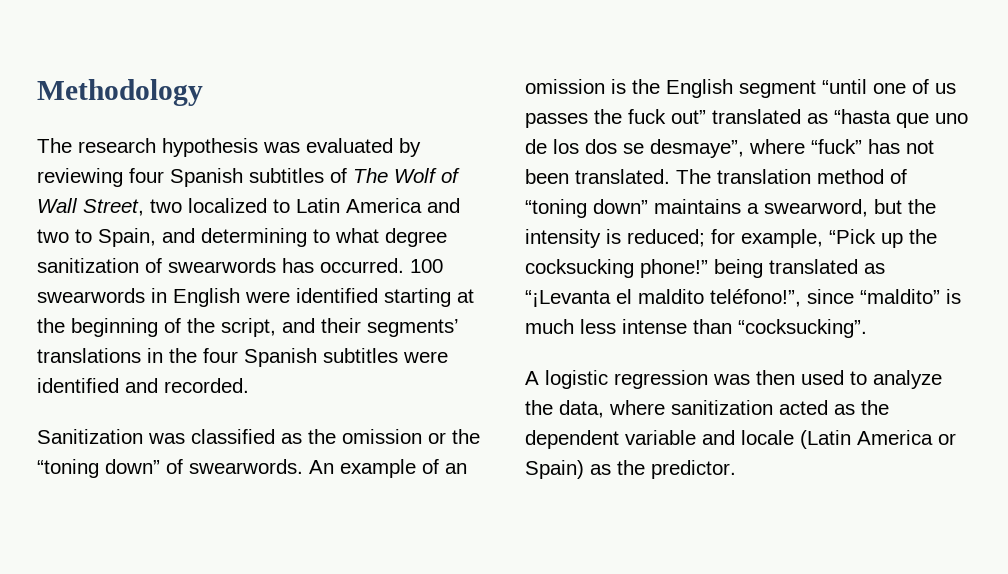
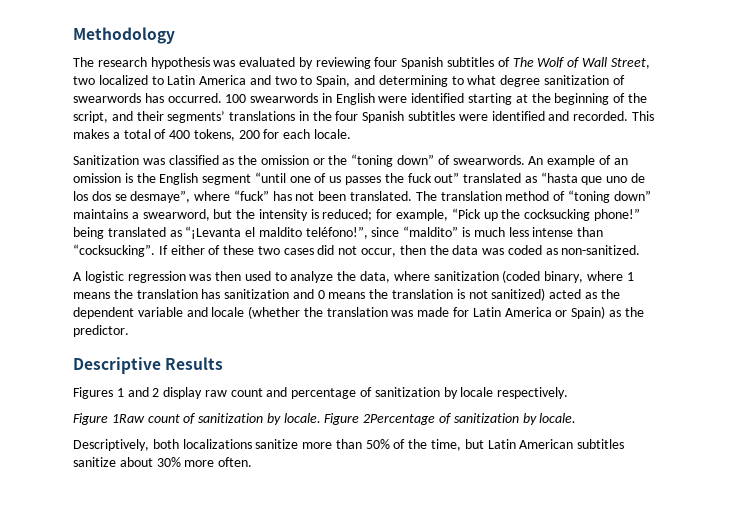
+ This makes a total of 400 tokens, 200 for each locale.
+ If either of these two cases did not occur, then the data was coded as non-sanitized.
- A logistic regression was then used to analyze the data, where sanitization acted as the dependent variable and locale (Latin America or Spain) as the predictor.
+ A logistic regression was then used to analyze the data, where sanitization (coded binary, where 1 means the translation has sanitization and 0 means the translation is not sanitized) acted as the dependent variable and locale (whether the translation was made for Latin America or Spain) as the predictor.
+ Descriptive Results
+ Figures 1 and 2 display raw count and percentage of sanitization by locale respectively.
+ Figure 1Raw count of sanitization by locale. Figure 2Percentage of sanitization by locale.
+ Descriptively, both localizations sanitize more than 50% of the time, but Latin American subtitles sanitize about 30% more often.

